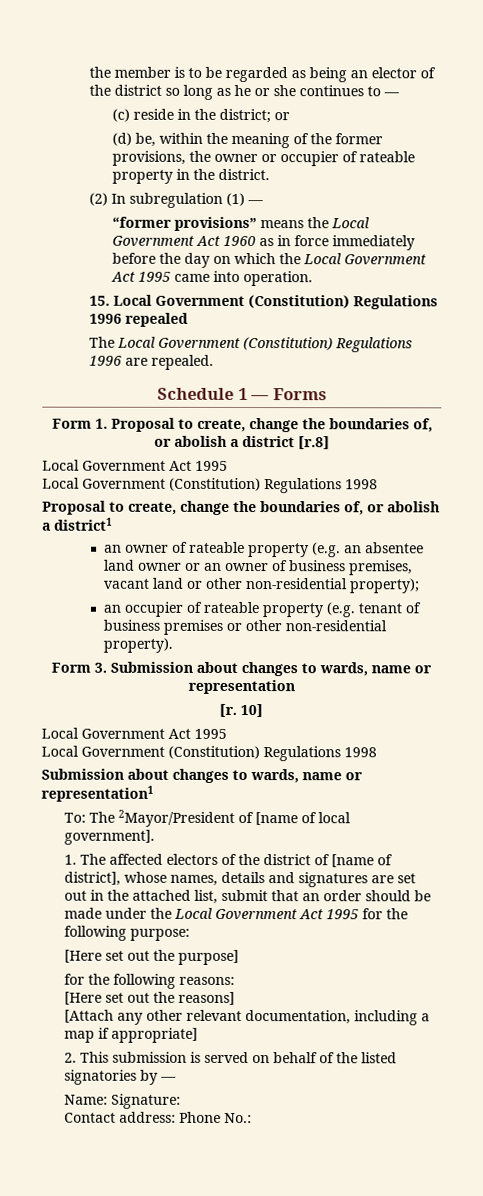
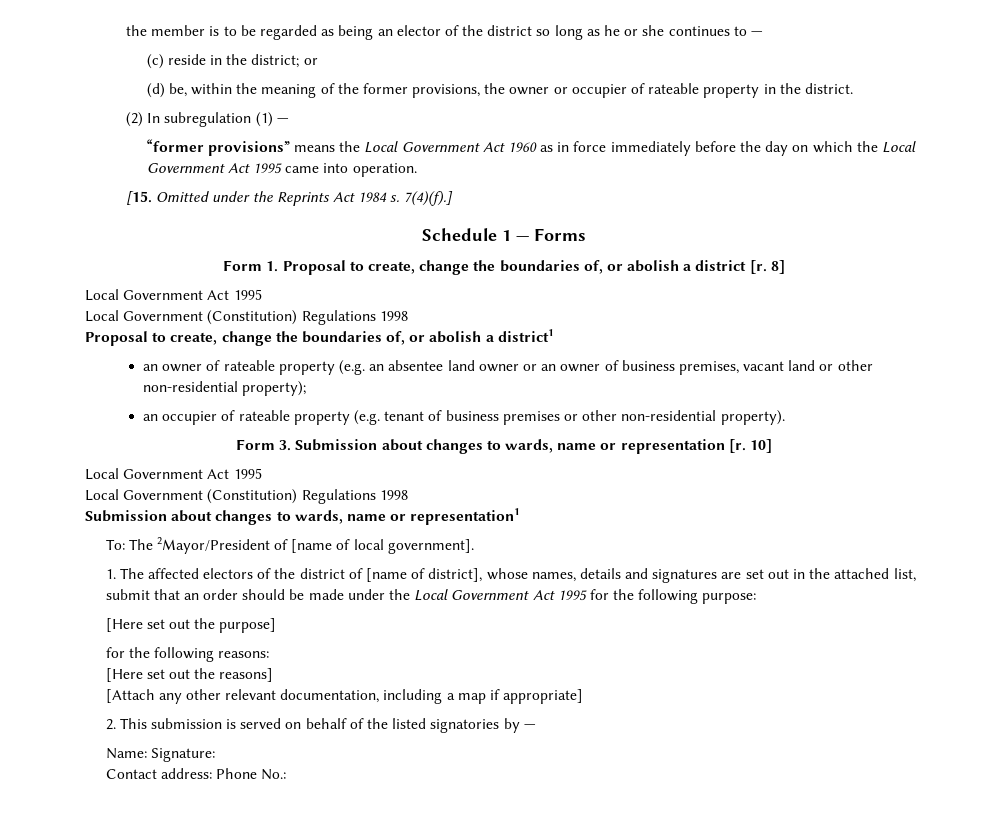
- 15. Local Government (Constitution) Regulations 1996 repealed
- The Local Government (Constitution) Regulations 1996 are repealed.
+ [15. Omitted under the Reprints Act 1984 s. 7(4)(f).]
- Form 1. Proposal to create, change the boundaries of, or abolish a district [r.8]
+ Form 1. Proposal to create, change the boundaries of, or abolish a district [r. 8]
- Form 3. Submission about changes to wards, name or representation
- [r.
+ Form 3. Submission about changes to wards, name or representation [r.

